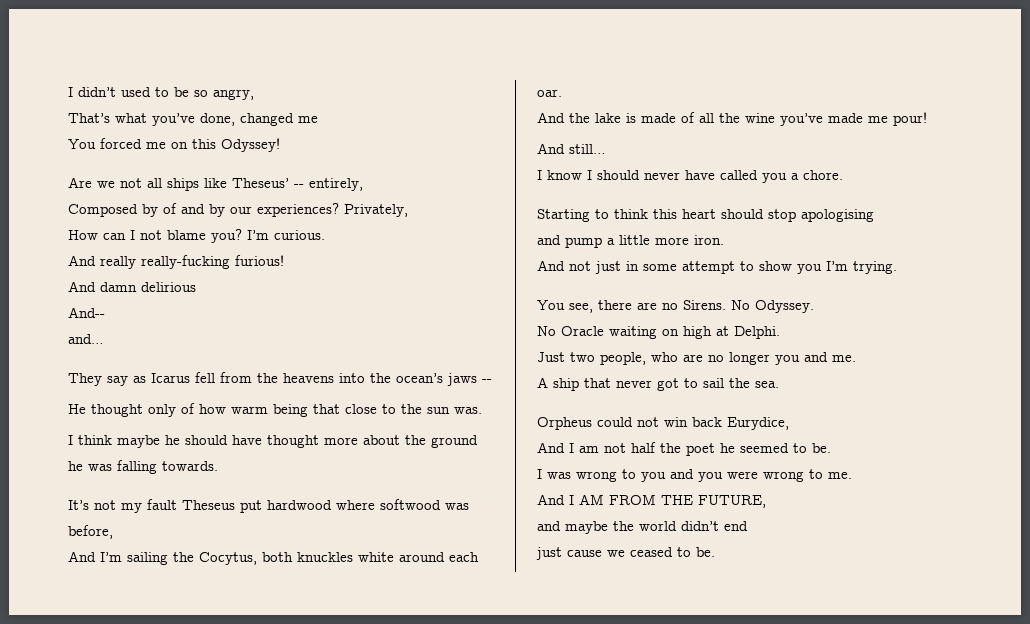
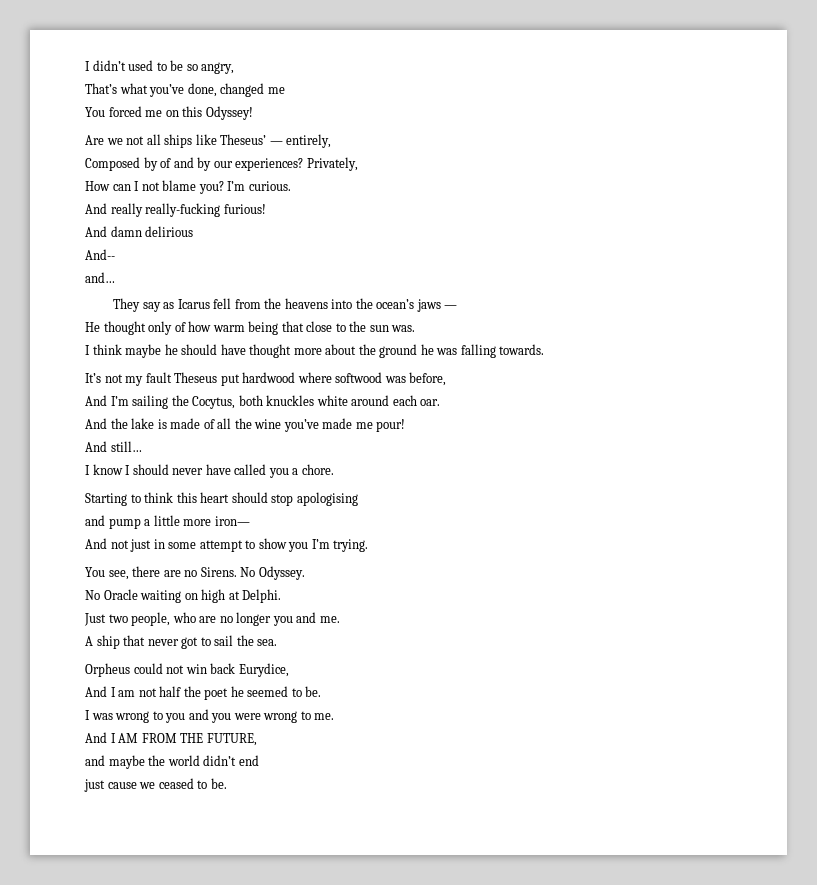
- Are we not all ships like Theseus’ -- entirely,
+ Are we not all ships like Theseus’ — entirely,
- They say as Icarus fell from the heavens into the ocean’s jaws --
+ They say as Icarus fell from the heavens into the ocean’s jaws —
- and pump a little more iron.
+ and pump a little more iron—

